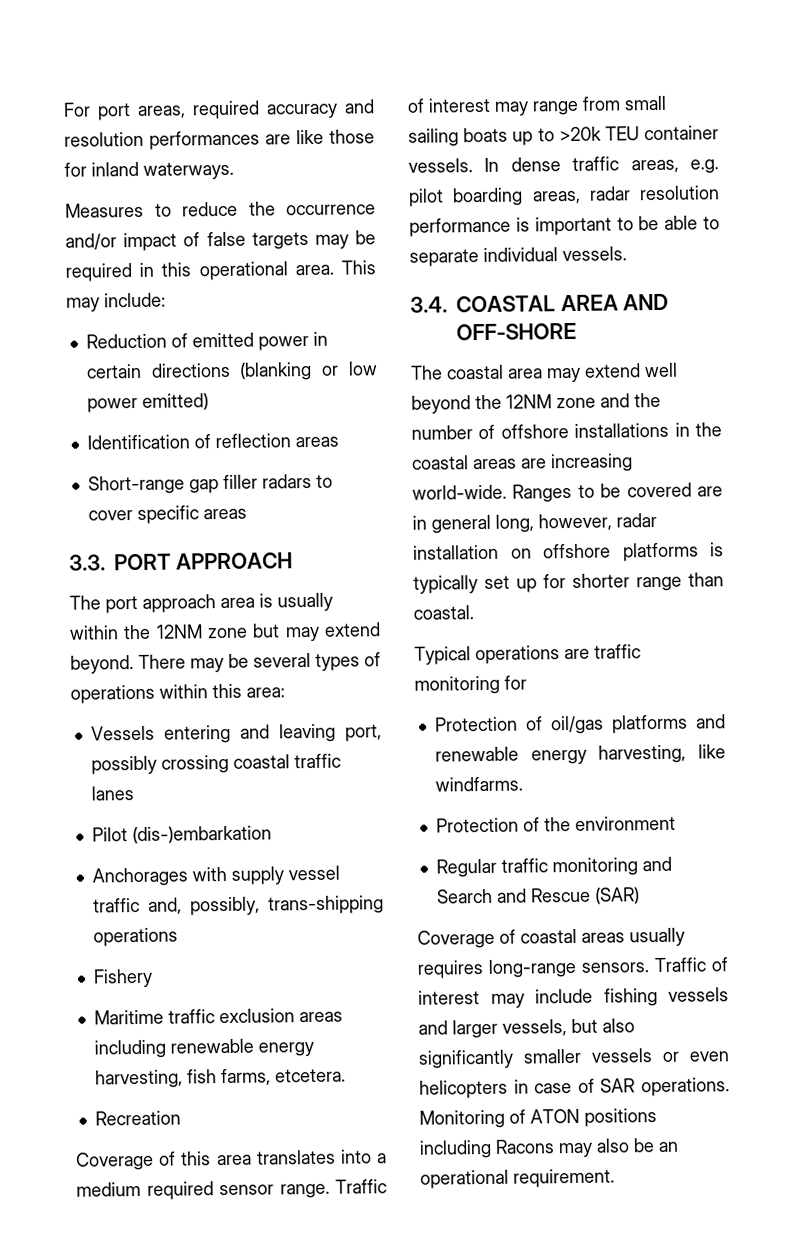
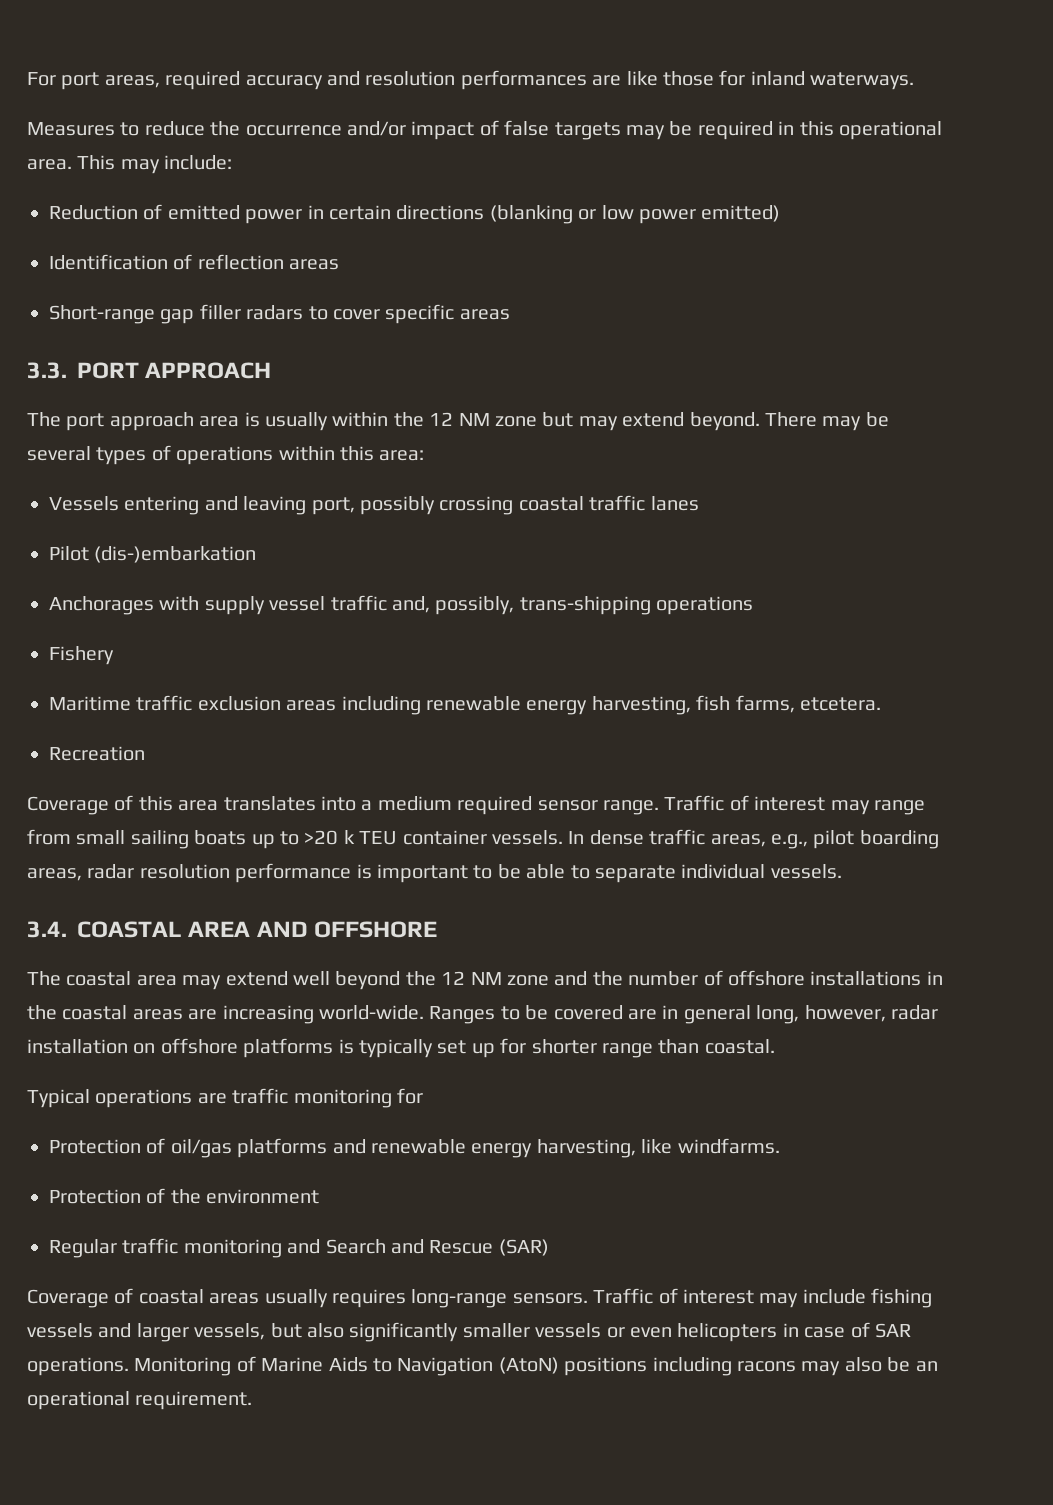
- The port approach area is usually within the 12NM zone but may extend beyond.
+ The port approach area is usually within the 12 NM zone but may extend beyond.
- Traffic of interest may range from small sailing boats up to >20k TEU container vessels.
+ Traffic of interest may range from small sailing boats up to >20 k TEU container vessels.
- In dense traffic areas, e.g. pilot boarding areas, radar resolution performance is important to be able to separate individual vessels.
+ In dense traffic areas, e.g., pilot boarding areas, radar resolution performance is important to be able to separate individual vessels.
- 3.4. COASTAL AREA AND OFF-SHORE
+ 3.4. COASTAL AREA AND OFFSHORE
- The coastal area may extend well beyond the 12NM zone and the number of offshore installations in the coastal areas are increasing world-wide.
+ The coastal area may extend well beyond the 12 NM zone and the number of offshore installations in the coastal areas are increasing world-wide.
- Monitoring of ATON positions including Racons may also be an operational requirement.
+ Monitoring of Marine Aids to Navigation (AtoN) positions including racons may also be an operational requirement.

